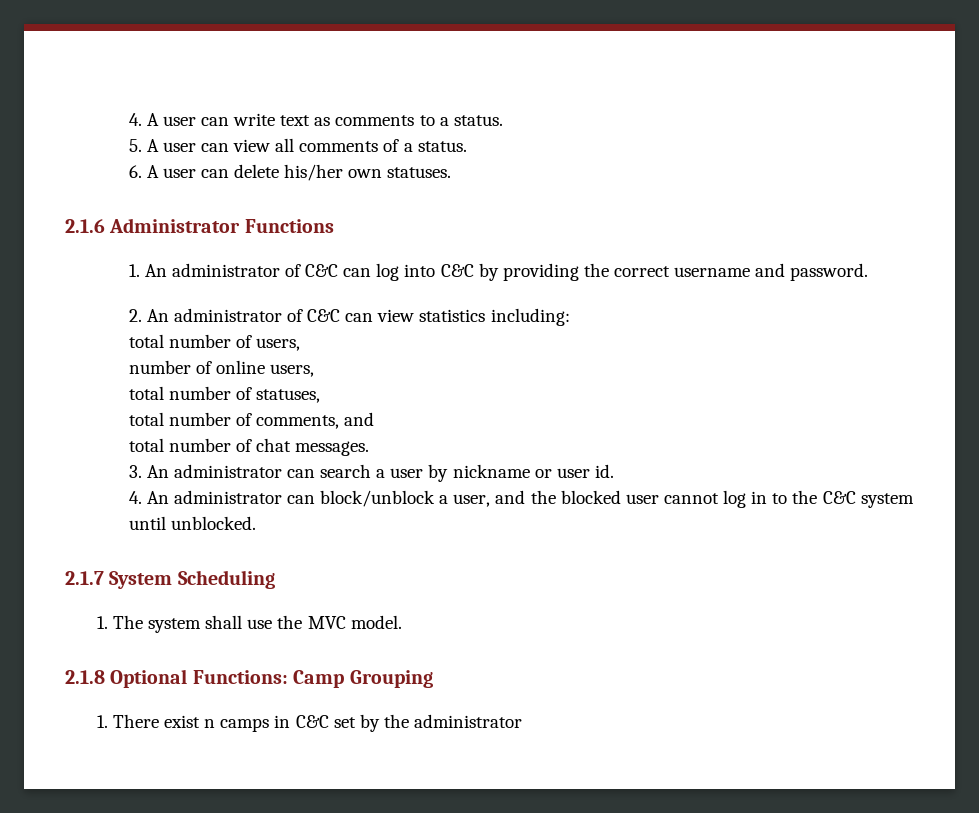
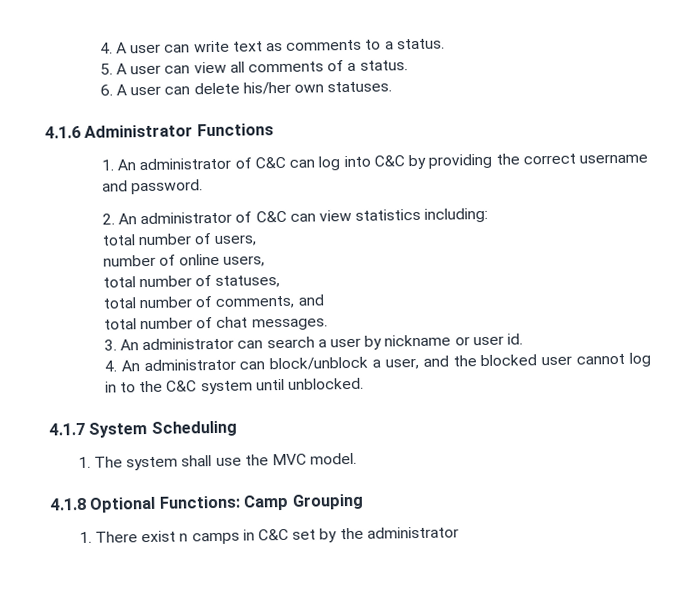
- 2.1.6 Administrator Functions
+ 4.1.6 Administrator Functions
- 2.1.7 System Scheduling
+ 4.1.7 System Scheduling
- 2.1.8 Optional Functions: Camp Grouping
+ 4.1.8 Optional Functions: Camp Grouping

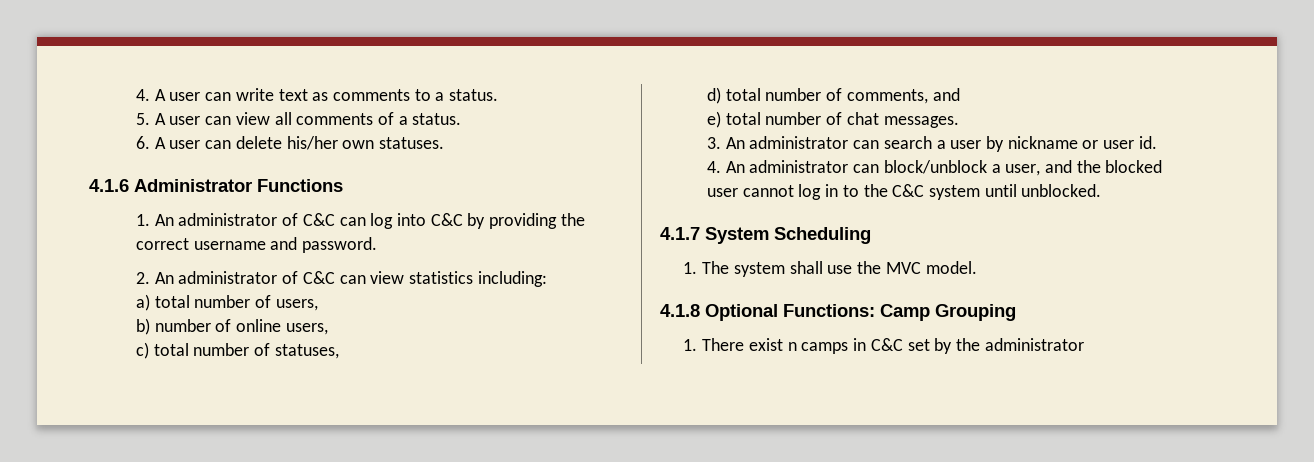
- total number of users,
+ a) total number of users,
- number of online users,
+ b) number of online users,
- total number of statuses,
+ c) total number of statuses,
- total number of comments, and
+ d) total number of comments, and
- total number of chat messages.
+ e) total number of chat messages.

